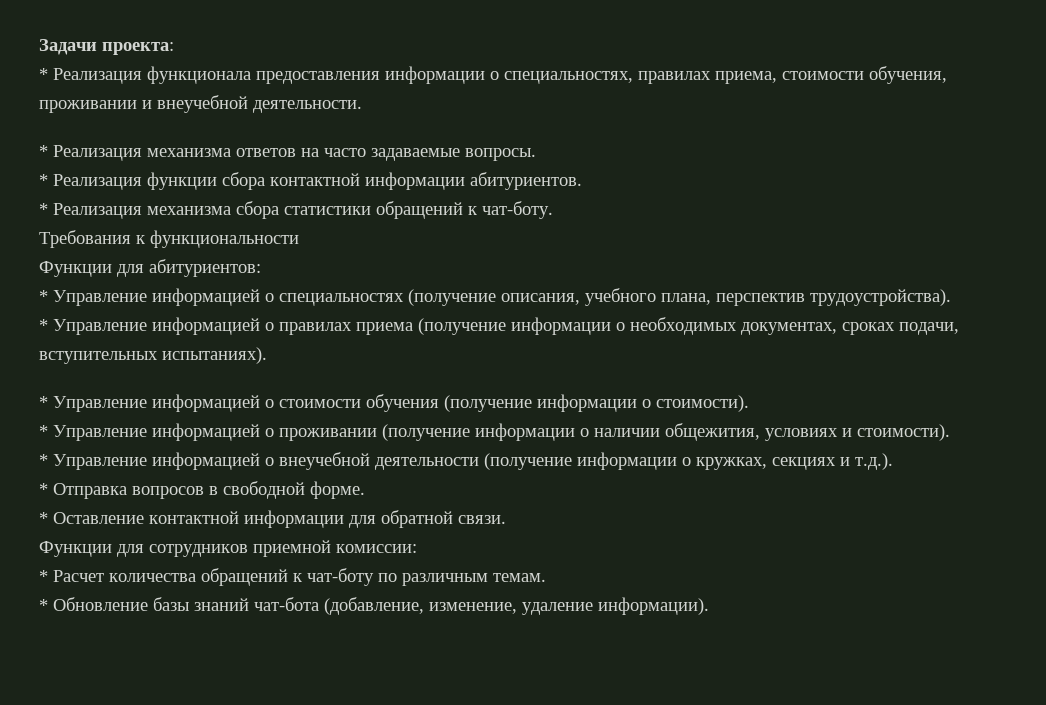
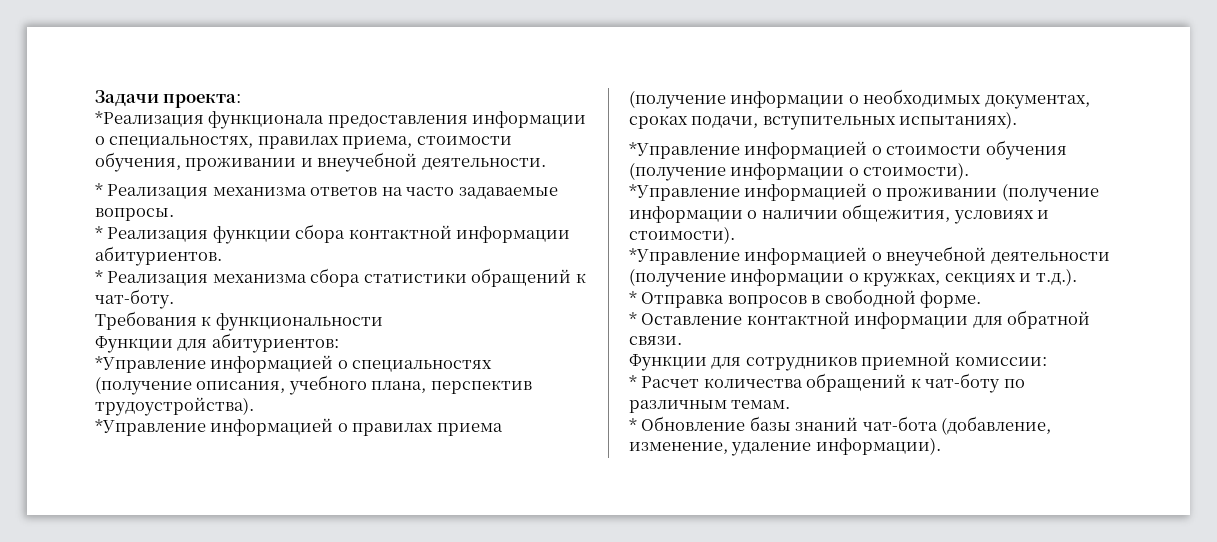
- * Реализация функционала предоставления информации о специальностях, правилах приема, стоимости обучения, проживании и внеучебной деятельности.
+ *Реализация функционала предоставления информации о специальностях, правилах приема, стоимости обучения, проживании и внеучебной деятельности.
- * Управление информацией о специальностях (получение описания, учебного плана, перспектив трудоустройства).
+ *Управление информацией о специальностях (получение описания, учебного плана, перспектив трудоустройства).
- * Управление информацией о правилах приема (получение информации о необходимых документах, сроках подачи, вступительных испытаниях).
+ *Управление информацией о правилах приема (получение информации о необходимых документах, сроках подачи, вступительных испытаниях).
- * Управление информацией о стоимости обучения (получение информации о стоимости).
+ *Управление информацией о стоимости обучения (получение информации о стоимости).
- * Управление информацией о проживании (получение информации о наличии общежития, условиях и стоимости).
+ *Управление информацией о проживании (получение информации о наличии общежития, условиях и стоимости).
- * Управление информацией о внеучебной деятельности (получение информации о кружках, секциях и т.д.).
+ *Управление информацией о внеучебной деятельности (получение информации о кружках, секциях и т.д.).

